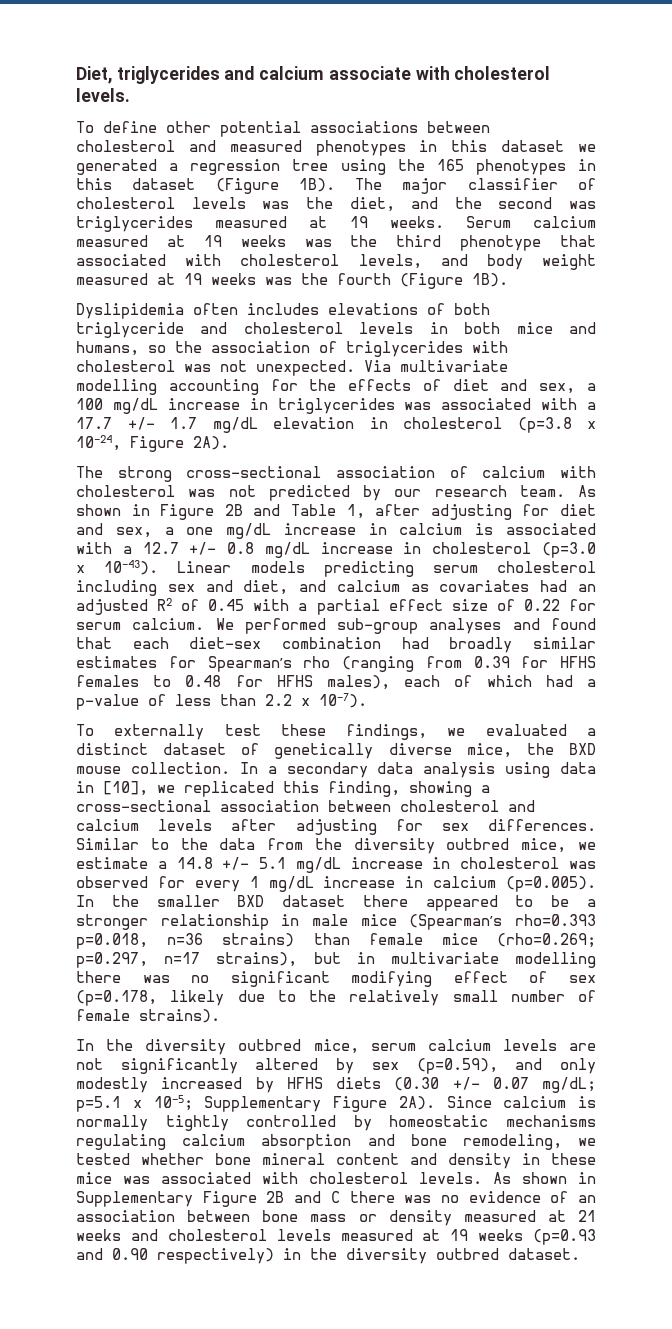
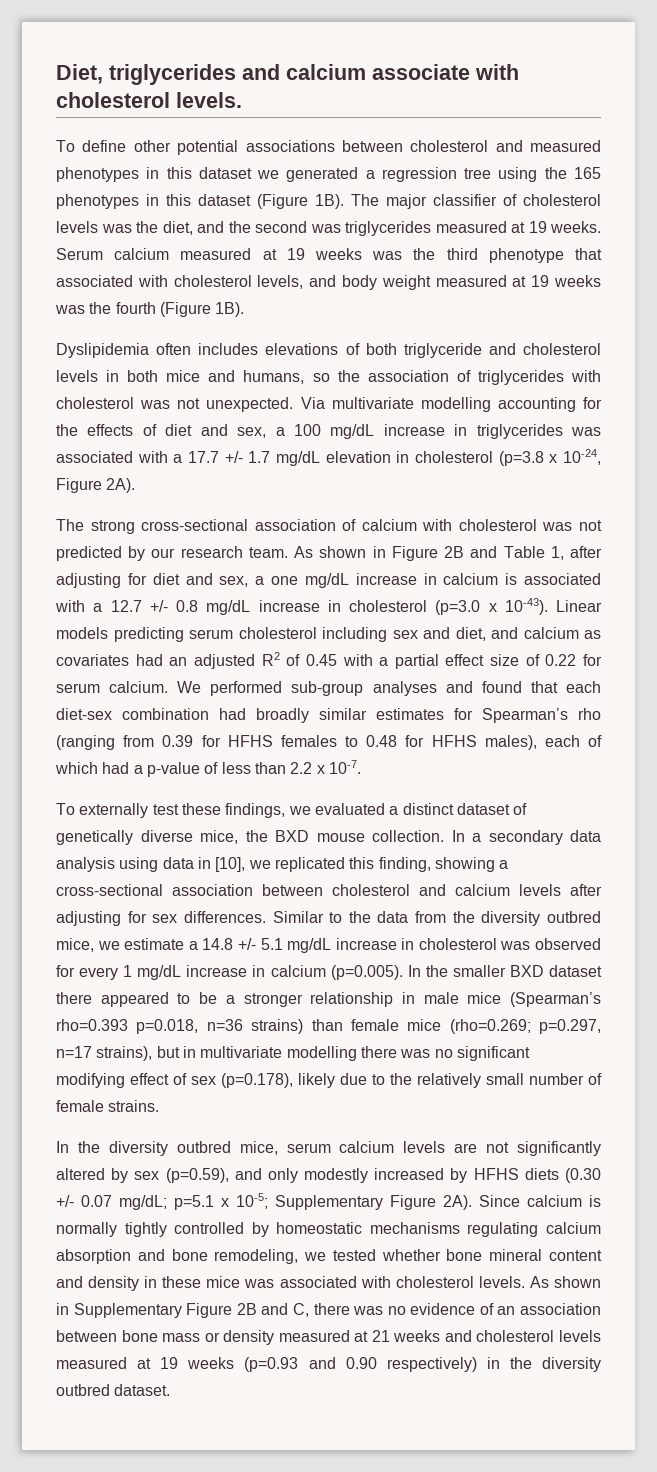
- We performed sub-group analyses and found that each diet-sex combination had broadly similar estimates for Spearman’s rho (ranging from 0.39 for HFHS females to 0.48 for HFHS males), each of which had a p-value of less than 2.2 x 10-7).
+ We performed sub-group analyses and found that each diet-sex combination had broadly similar estimates for Spearman’s rho (ranging from 0.39 for HFHS females to 0.48 for HFHS males), each of which had a p-value of less than 2.2 x 10-7.
- p=0.297, n=17 strains), but in multivariate modelling there was no significant modifying effect of sex (p=0.178, likely due to the relatively small number of female strains).
+ p=0.297, n=17 strains), but in multivariate modelling there was no significant modifying effect of sex (p=0.178), likely due to the relatively small number of female strains.
- As shown in Supplementary Figure 2B and C there was no evidence of an association between bone mass or density measured at 21 weeks and cholesterol levels measured at 19 weeks (p=0.93 and 0.90 respectively) in the diversity outbred dataset.
+ As shown in Supplementary Figure 2B and C, there was no evidence of an association between bone mass or density measured at 21 weeks and cholesterol levels measured at 19 weeks (p=0.93 and 0.90 respectively) in the diversity outbred dataset.

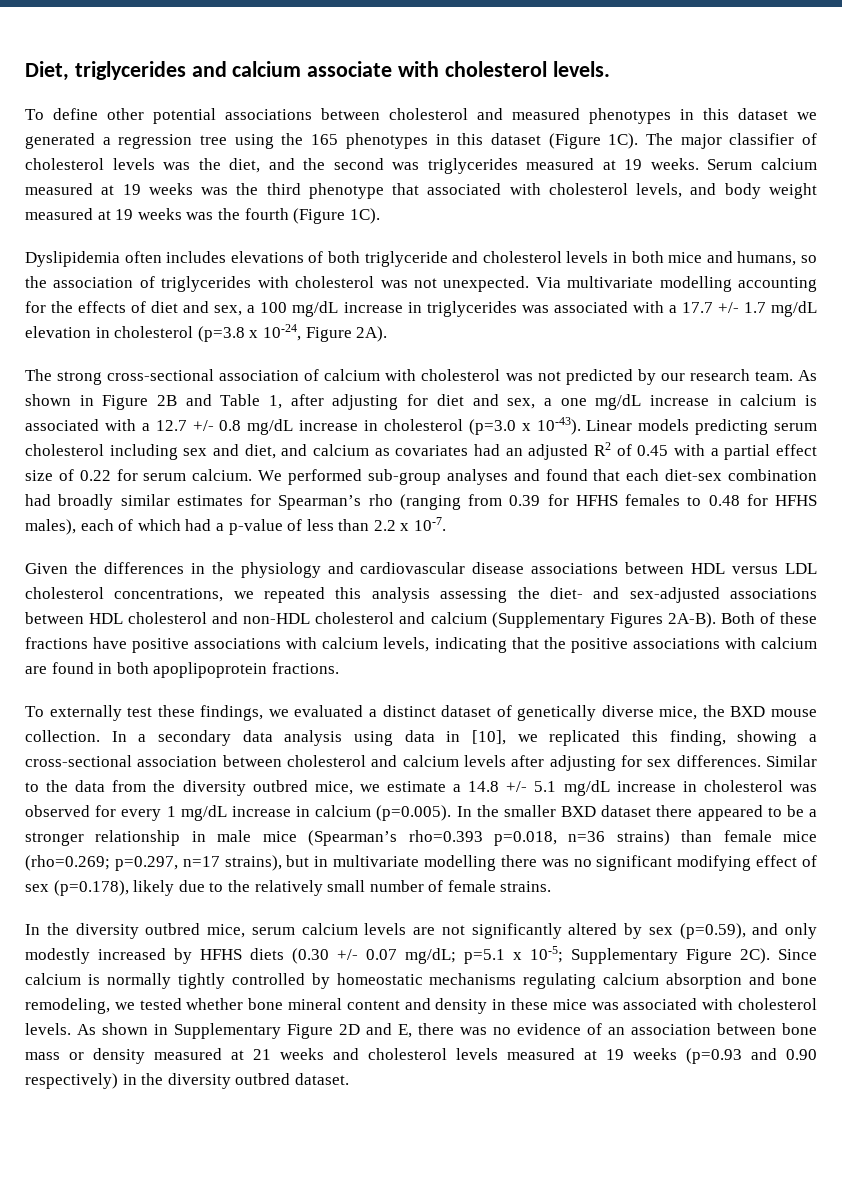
- To define other potential associations between cholesterol and measured phenotypes in this dataset we generated a regression tree using the 165 phenotypes in this dataset (Figure 1B).
+ To define other potential associations between cholesterol and measured phenotypes in this dataset we generated a regression tree using the 165 phenotypes in this dataset (Figure 1C).
- Serum calcium measured at 19 weeks was the third phenotype that associated with cholesterol levels, and body weight measured at 19 weeks was the fourth (Figure 1B).
+ Serum calcium measured at 19 weeks was the third phenotype that associated with cholesterol levels, and body weight measured at 19 weeks was the fourth (Figure 1C).
+ Given the differences in the physiology and cardiovascular disease associations between HDL versus LDL cholesterol concentrations, we repeated this analysis assessing the diet- and sex-adjusted associations between HDL cholesterol and non-HDL cholesterol and calcium (Supplementary Figures 2A-B). Both of these fractions have positive associations with calcium levels, indicating that the positive associations with calcium are found in both apoplipoprotein fractions.
- In the diversity outbred mice, serum calcium levels are not significantly altered by sex (p=0.59), and only modestly increased by HFHS diets (0.30 +/- 0.07 mg/dL; p=5.1 x 10-5; Supplementary Figure 2A).
+ In the diversity outbred mice, serum calcium levels are not significantly altered by sex (p=0.59), and only modestly increased by HFHS diets (0.30 +/- 0.07 mg/dL; p=5.1 x 10-5; Supplementary Figure 2C).
- As shown in Supplementary Figure 2B and C, there was no evidence of an association between bone mass or density measured at 21 weeks and cholesterol levels measured at 19 weeks (p=0.93 and 0.90 respectively) in the diversity outbred dataset.
+ As shown in Supplementary Figure 2D and E, there was no evidence of an association between bone mass or density measured at 21 weeks and cholesterol levels measured at 19 weeks (p=0.93 and 0.90 respectively) in the diversity outbred dataset.

